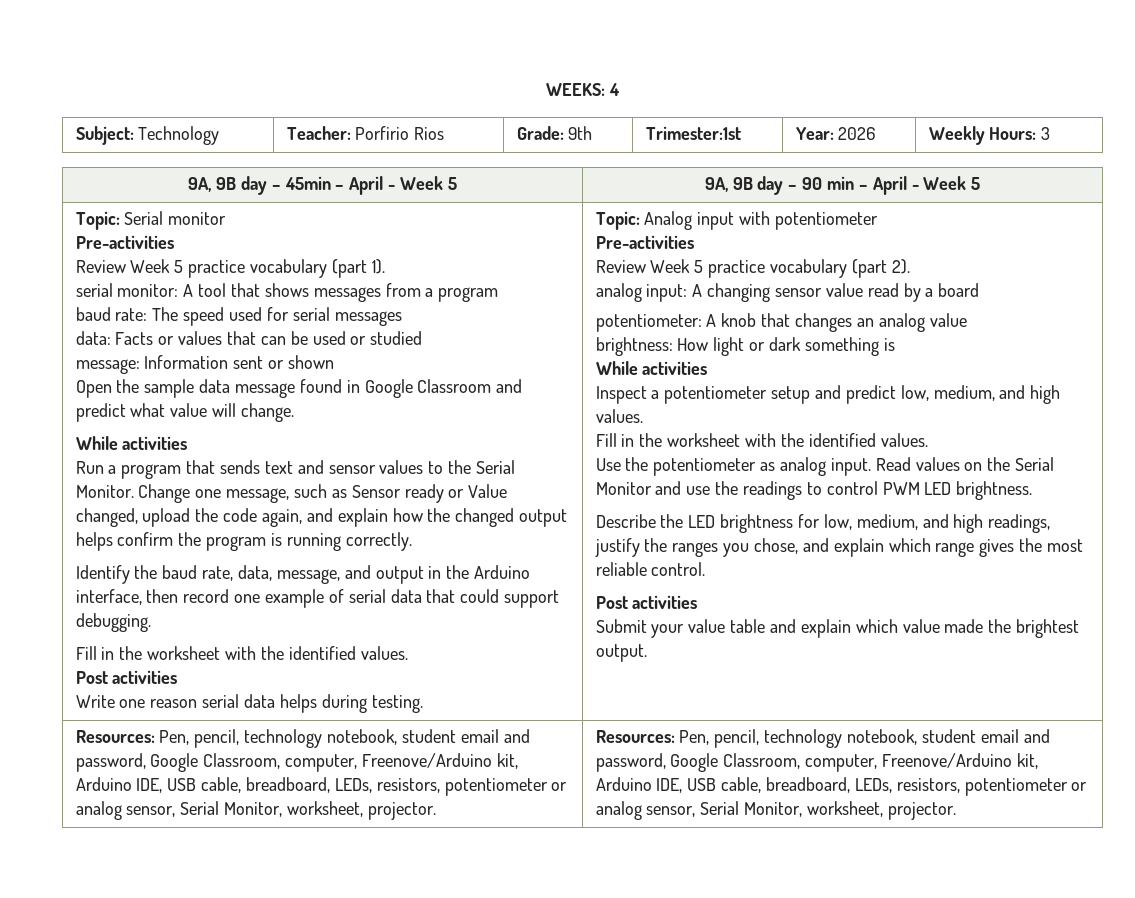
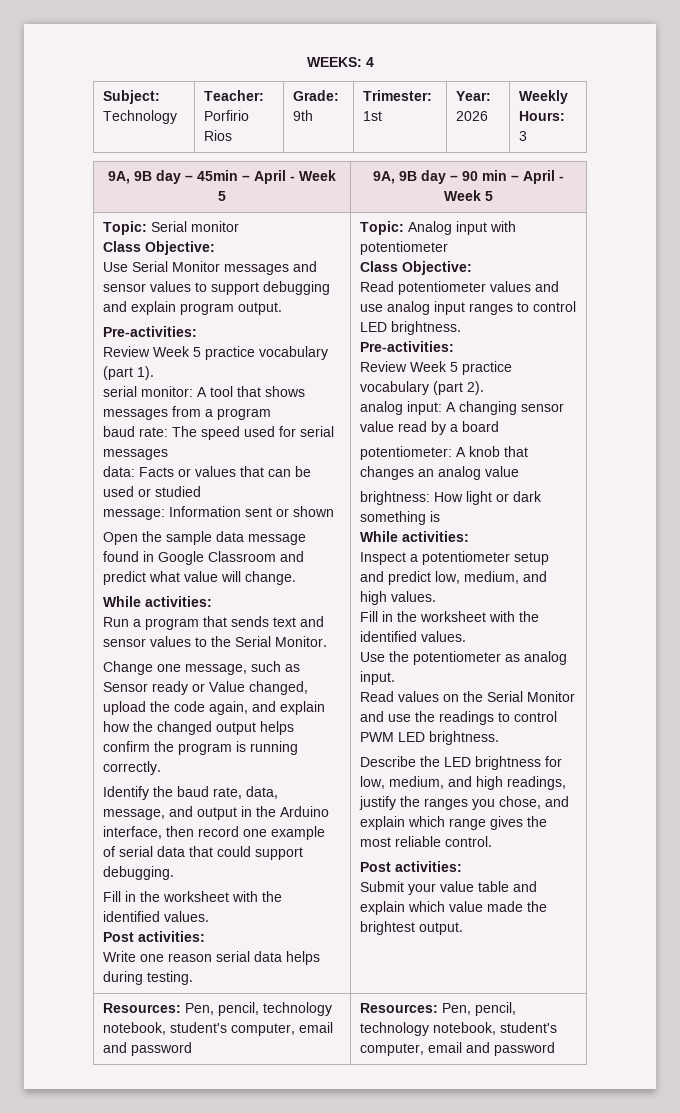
- Subject: Technology | Teacher: Porfirio Rios | Grade: 9th | Trimester:1st | Year: 2026 | Weekly Hours: 3
+ Subject: Technology | Teacher: Porfirio Rios | Grade: 9th | Trimester: 1st | Year: 2026 | Weekly Hours: 3
  Topic: Serial monitor
- Pre-activities
+ Class Objective:
+ Use Serial Monitor messages and sensor values to support debugging and explain program output.
+ Pre-activities:
  Open the sample data message found in Google Classroom and predict what value will change.
- While activities
+ While activities:
- Run a program that sends text and sensor values to the Serial Monitor. Change one message, such as Sensor ready or Value changed, upload the code again, and explain how the changed output helps confirm the program is running correctly.
+ Run a program that sends text and sensor values to the Serial Monitor.
+ Change one message, such as Sensor ready or Value changed, upload the code again, and explain how the changed output helps confirm the program is running correctly.
  Identify the baud rate, data, message, and output in the Arduino interface, then record one example of serial data that could support debugging.
  Fill in the worksheet with the identified values.
- Post activities
+ Post activities:
  Topic: Analog input with potentiometer
- Pre-activities
+ Class Objective:
+ Read potentiometer values and use analog input ranges to control LED brightness.
+ Pre-activities:
  brightness: How light or dark something is
- While activities
+ While activities:
- Use the potentiometer as analog input. Read values on the Serial Monitor and use the readings to control PWM LED brightness.
+ Use the potentiometer as analog input.
+ Read values on the Serial Monitor and use the readings to control PWM LED brightness.
  Describe the LED brightness for low, medium, and high readings, justify the ranges you chose, and explain which range gives the most reliable control.
- Post activities
+ Post activities:
- Resources: Pen, pencil, technology notebook, student email and password, Google Classroom, computer, Freenove/Arduino kit, Arduino IDE, USB cable, breadboard, LEDs, resistors, potentiometer or analog sensor, Serial Monitor, worksheet, projector. | Resources: Pen, pencil, technology notebook, student email and password, Google Classroom, computer, Freenove/Arduino kit, Arduino IDE, USB cable, breadboard, LEDs, resistors, potentiometer or analog sensor, Serial Monitor, worksheet, projector.
+ Resources: Pen, pencil, technology notebook, student's computer, email and password | Resources: Pen, pencil, technology notebook, student's computer, email and password

